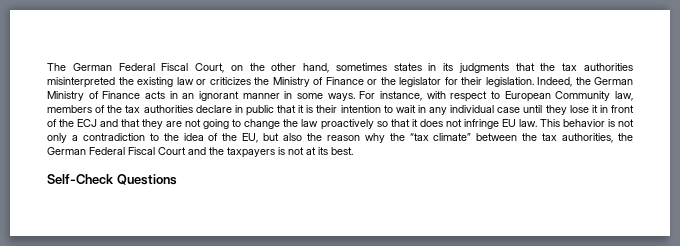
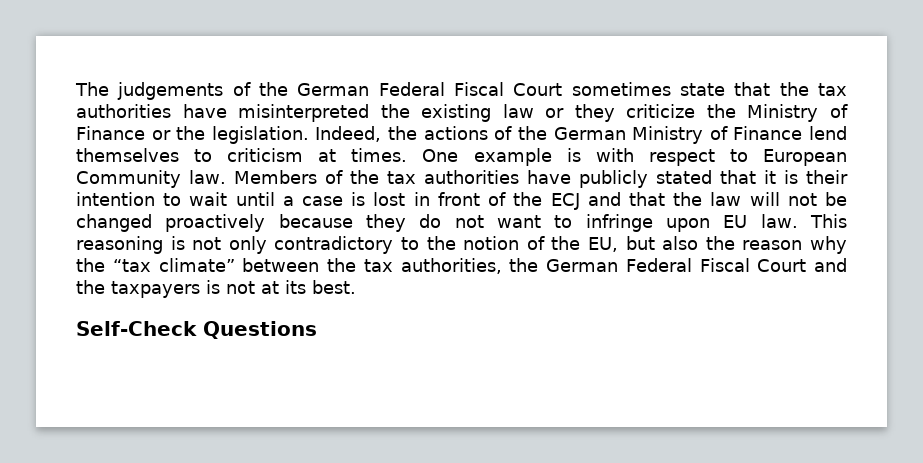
- The German Federal Fiscal Court, on the other hand, sometimes states in its judgments that the tax authorities misinterpreted the existing law or criticizes the Ministry of Finance or the legislator for their legislation. Indeed, the German Ministry of Finance acts in an ignorant manner in some ways. For instance, with respect to European Community law, members of the tax authorities declare in public that it is their intention to wait in any individual case until they lose it in front of the ECJ and that they are not going to change the law proactively so that it does not infringe EU law.
+ The judgements of the German Federal Fiscal Court sometimes state that the tax authorities have misinterpreted the existing law or they criticize the Ministry of Finance or the legislation. Indeed, the actions of the German Ministry of Finance lend themselves to criticism at times. One example is with respect to European Community law. Members of the tax authorities have publicly stated that it is their intention to wait until a case is lost in front of the ECJ and that the law will not be changed proactively because they do not want to infringe upon EU law.
- This behavior is not only a contradiction to the idea of the EU, but also the reason why the “tax climate” between the tax authorities, the German Federal Fiscal Court and the taxpayers is not at its best.
+ This reasoning is not only contradictory to the notion of the EU, but also the reason why the “tax climate” between the tax authorities, the German Federal Fiscal Court and the taxpayers is not at its best.

